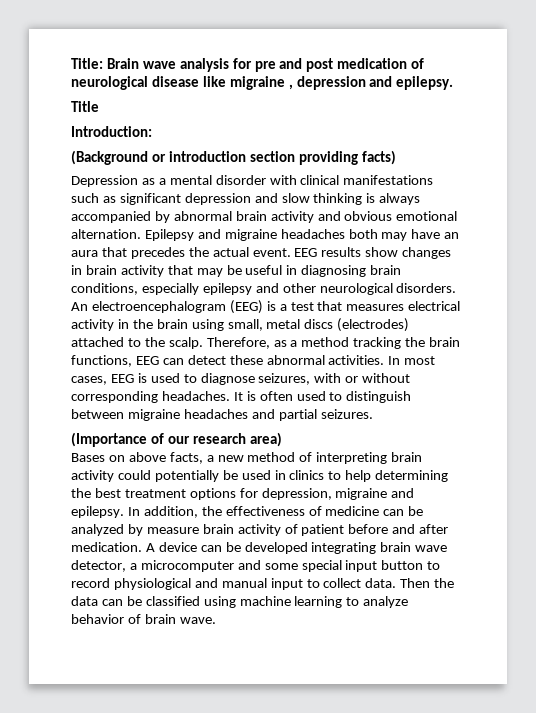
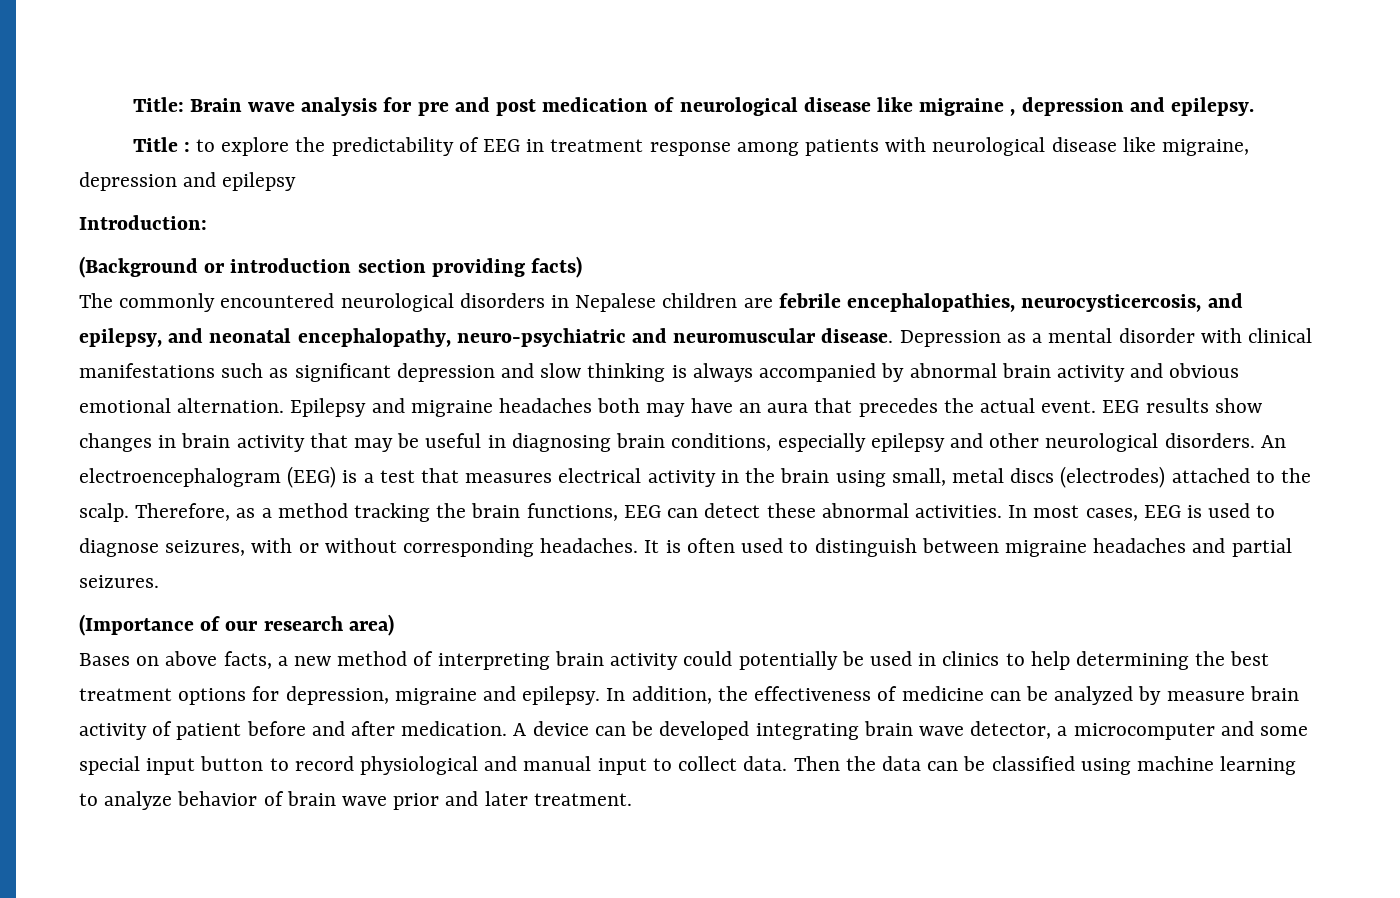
- Title
+ Title : to explore the predictability of EEG in treatment response among patients with neurological disease like migraine, depression and epilepsy
+ The commonly encountered neurological disorders in Nepalese children are febrile encephalopathies, neurocysticercosis, and epilepsy, and neonatal encephalopathy, neuro-psychiatric and neuromuscular disease.
- Then the data can be classified using machine learning to analyze behavior of brain wave.
+ Then the data can be classified using machine learning to analyze behavior of brain wave prior and later treatment.

